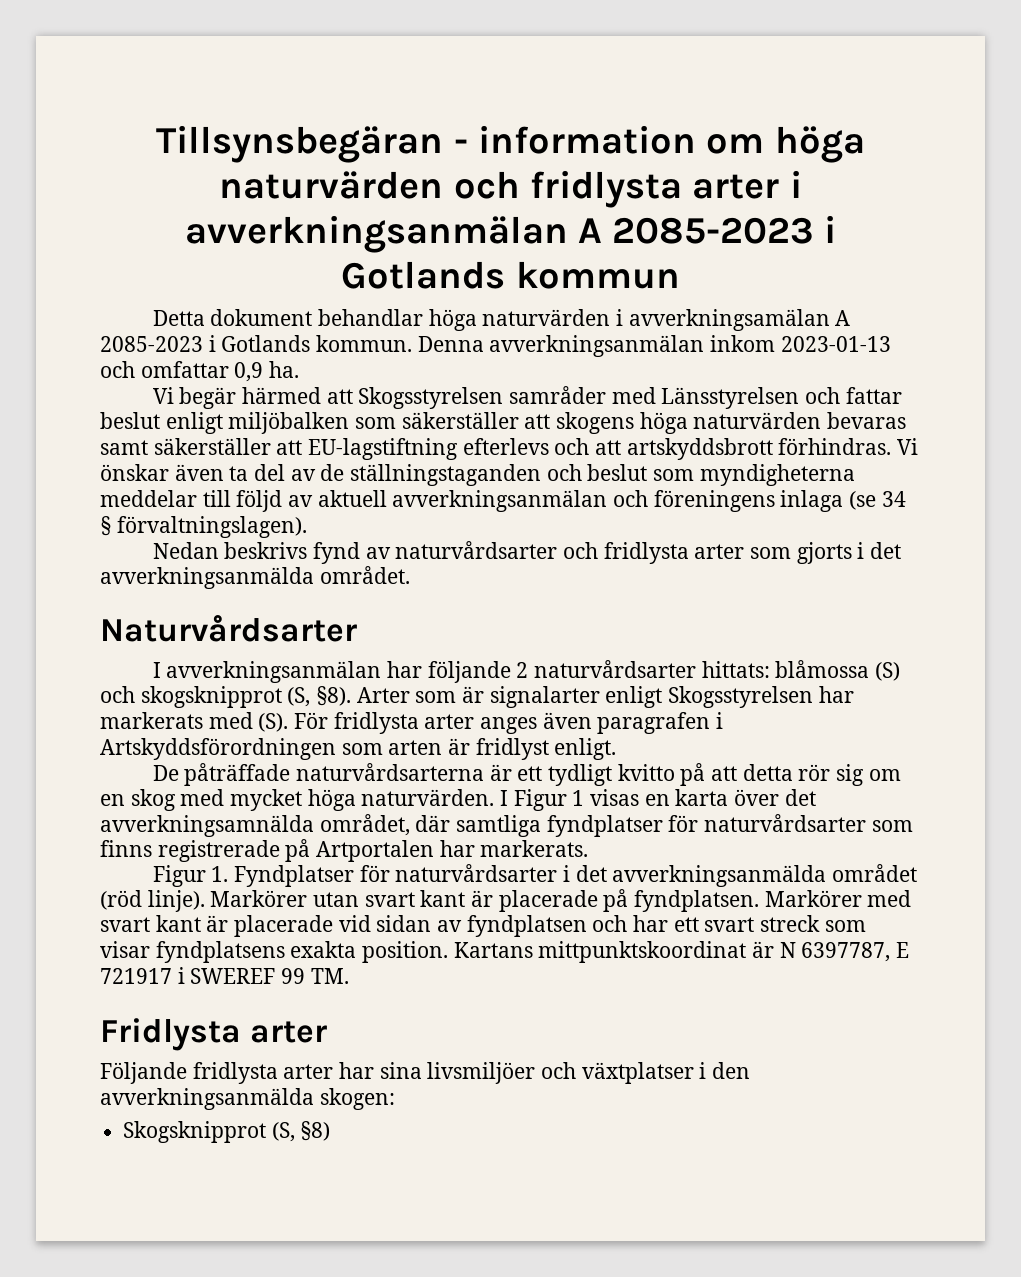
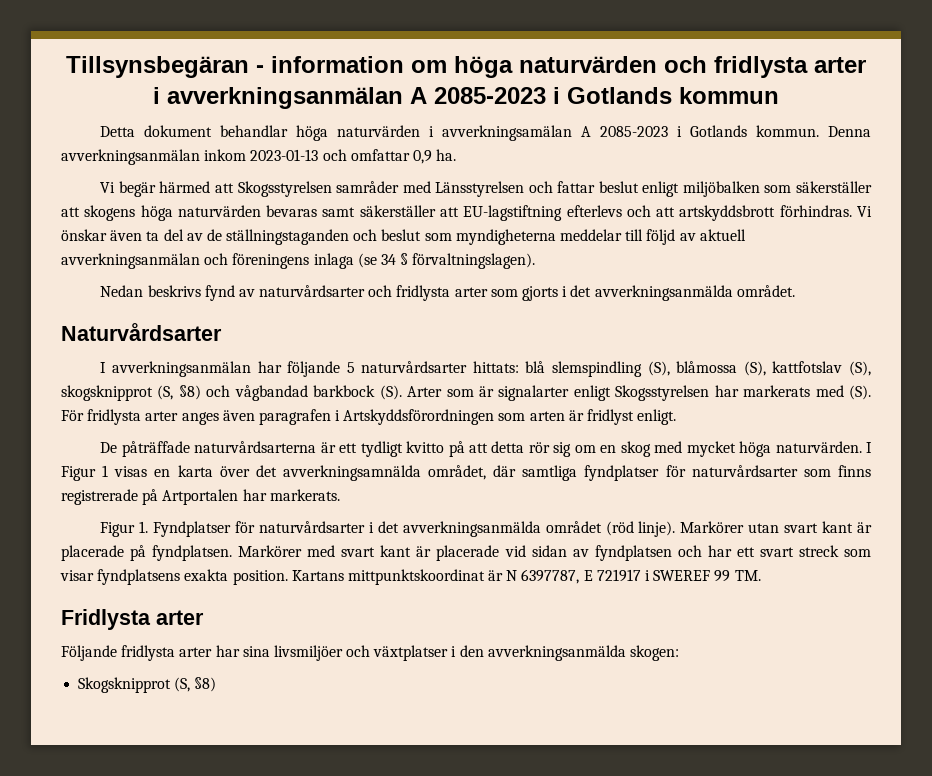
- I avverkningsanmälan har följande 2 naturvårdsarter hittats: blåmossa (S) och skogsknipprot (S, §8). Arter som är signalarter enligt Skogsstyrelsen har markerats med (S). För fridlysta arter anges även paragrafen i Artskyddsförordningen som arten är fridlyst enligt.
+ I avverkningsanmälan har följande 5 naturvårdsarter hittats: blå slemspindling (S), blåmossa (S), kattfotslav (S), skogsknipprot (S, §8) och vågbandad barkbock (S). Arter som är signalarter enligt Skogsstyrelsen har markerats med (S). För fridlysta arter anges även paragrafen i Artskyddsförordningen som arten är fridlyst enligt.

